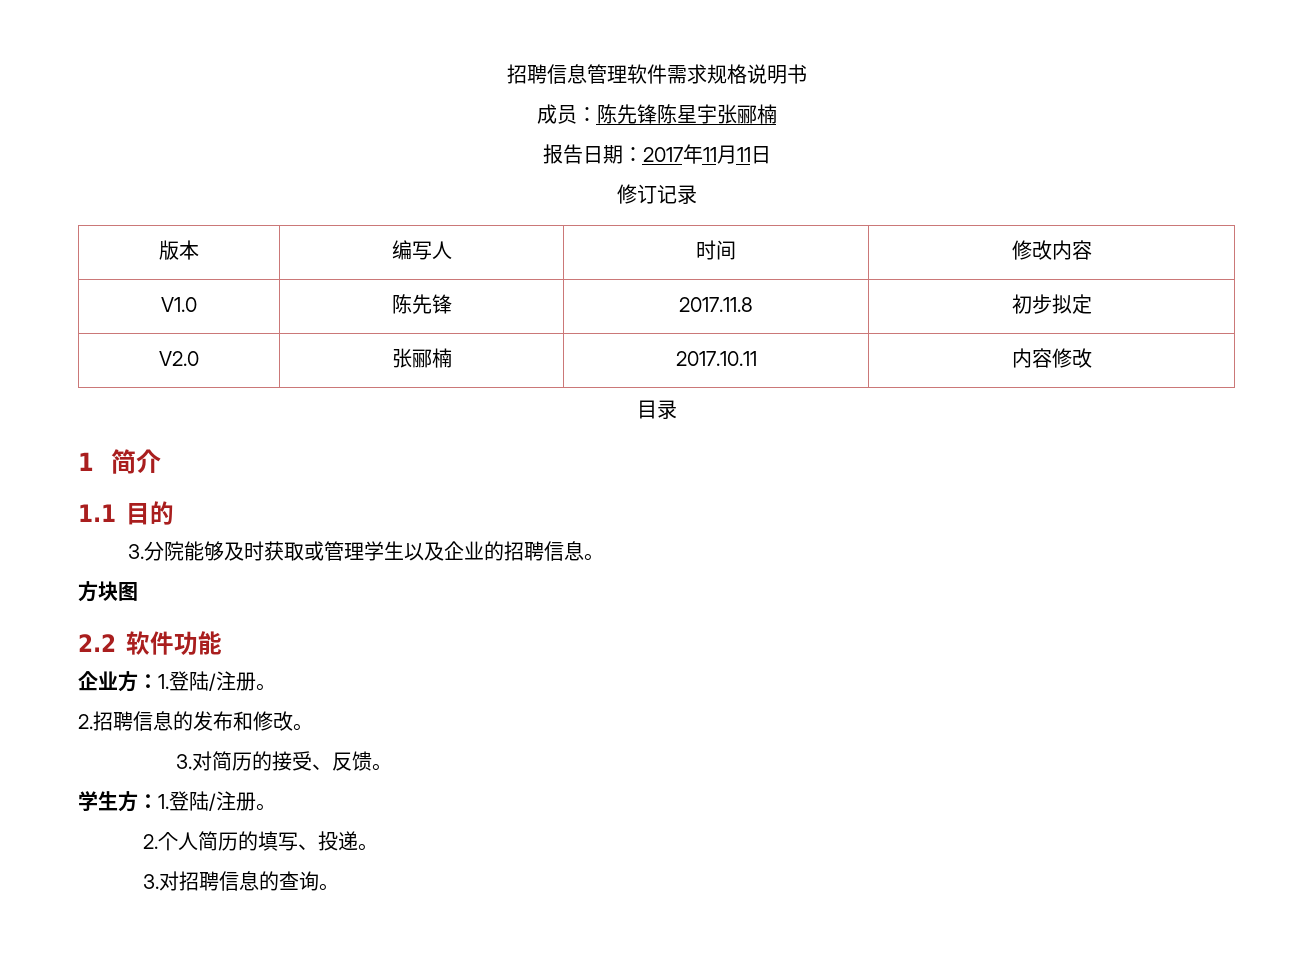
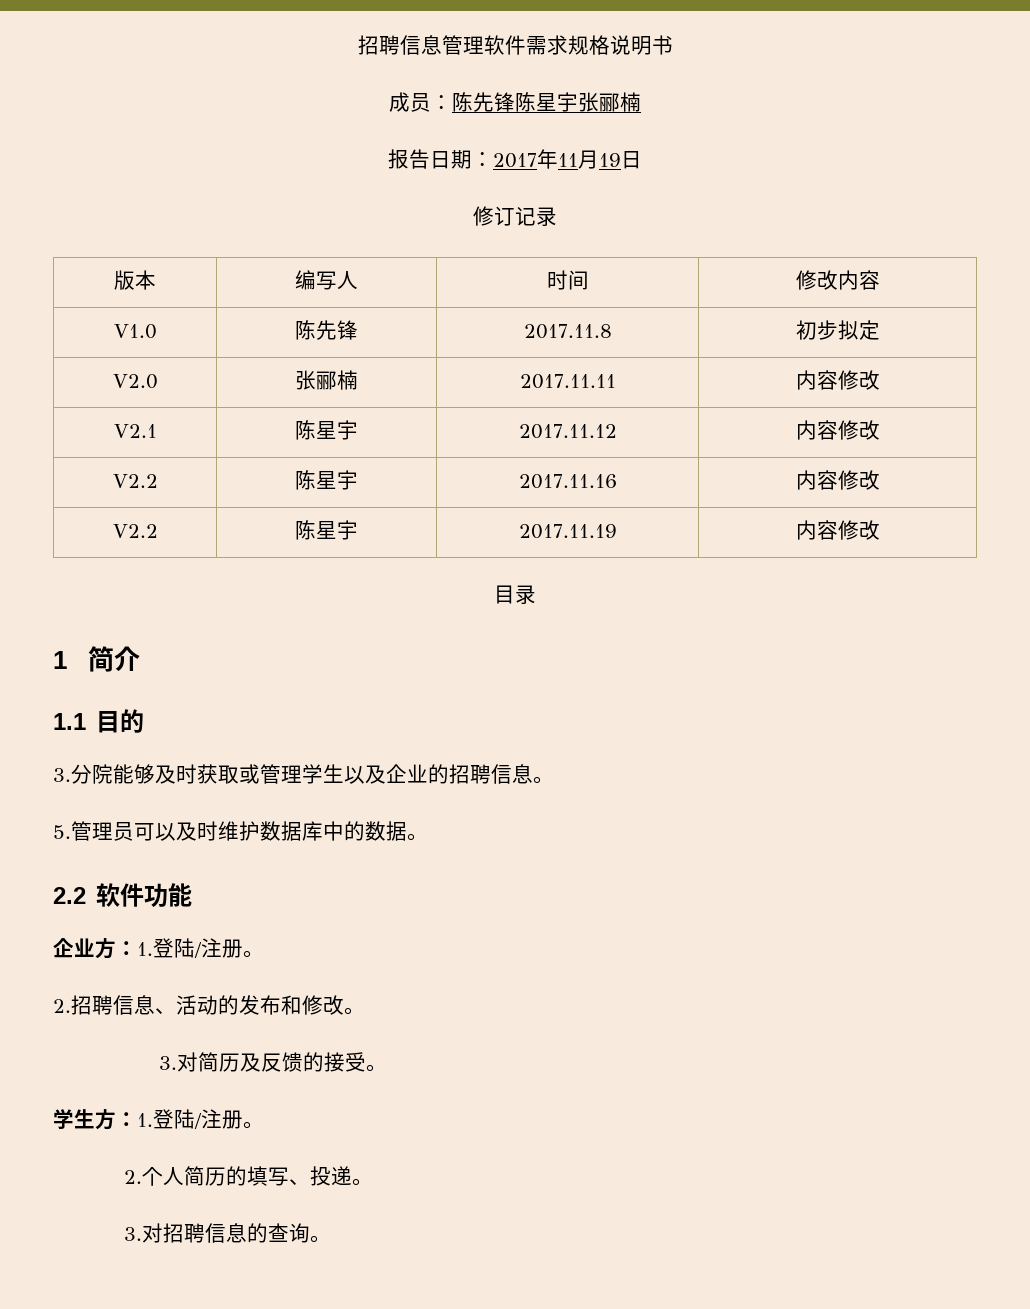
- 报告日期：2017年11月11日
+ 报告日期：2017年11月19日
- V2.0 | 张郦楠 | 2017.10.11 | 内容修改
+ V2.0 | 张郦楠 | 2017.11.11 | 内容修改
+ V2.1 | 陈星宇 | 2017.11.12 | 内容修改
+ V2.2 | 陈星宇 | 2017.11.16 | 内容修改
+ V2.2 | 陈星宇 | 2017.11.19 | 内容修改
- 方块图
+ 5.管理员可以及时维护数据库中的数据。
- 2.招聘信息的发布和修改。
+ 2.招聘信息、活动的发布和修改。
- 3.对简历的接受、反馈。
+ 3.对简历及反馈的接受。

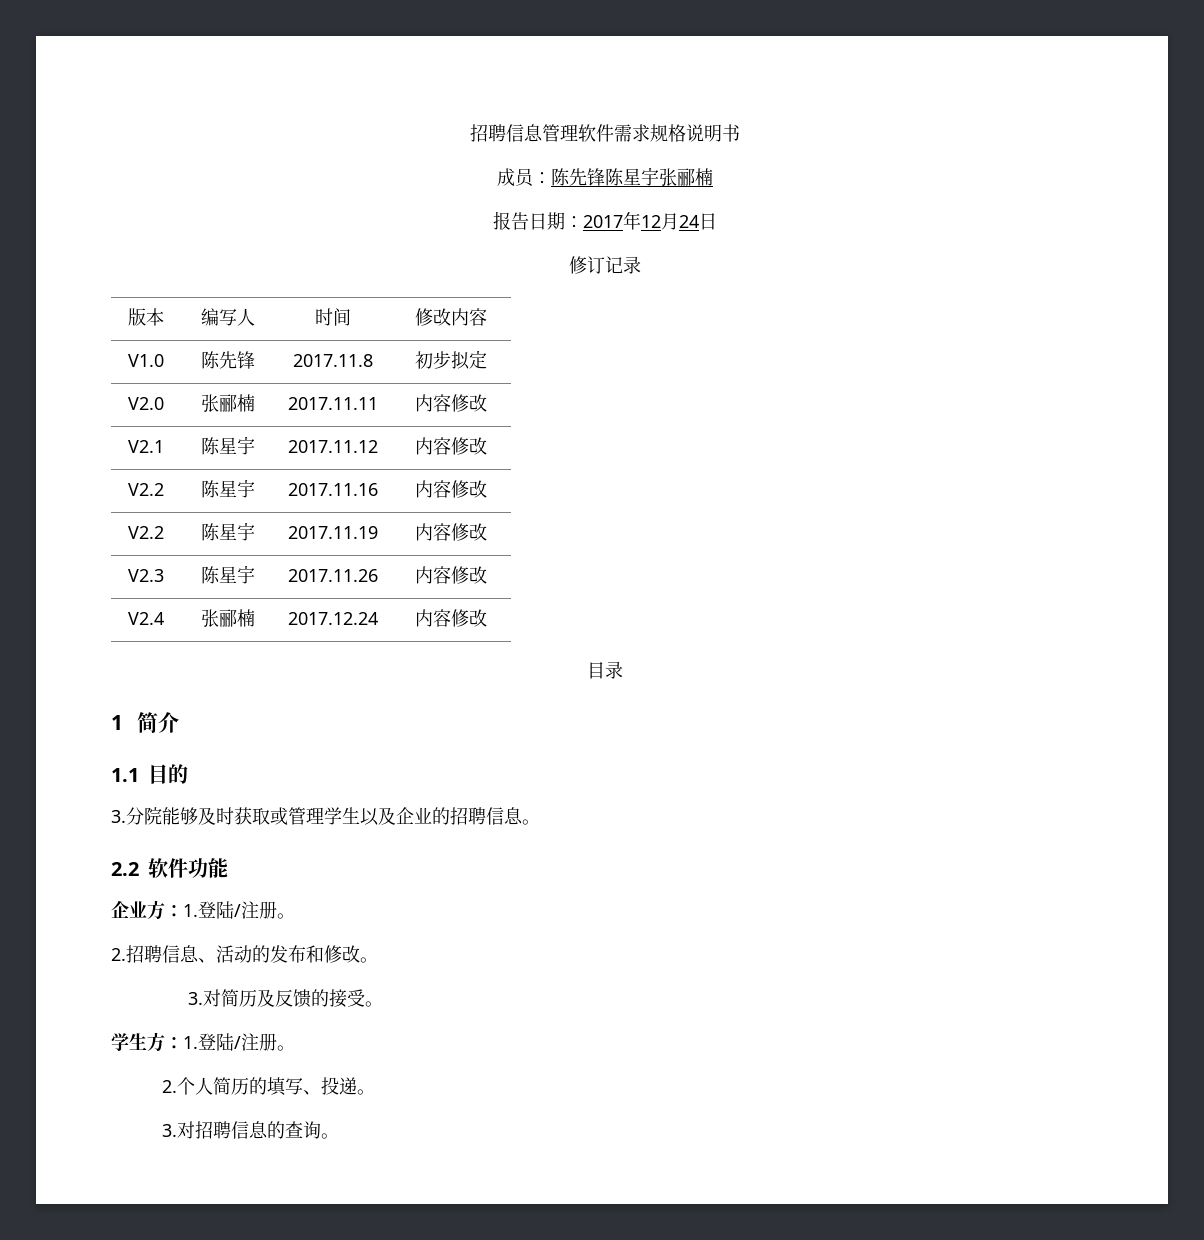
- 报告日期：2017年11月19日
+ 报告日期：2017年12月24日
+ V2.3 | 陈星宇 | 2017.11.26 | 内容修改
+ V2.4 | 张郦楠 | 2017.12.24 | 内容修改
- 5.管理员可以及时维护数据库中的数据。

